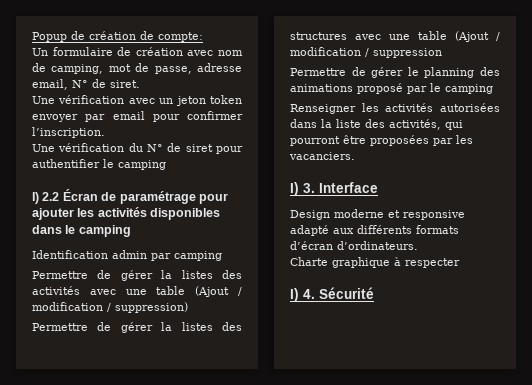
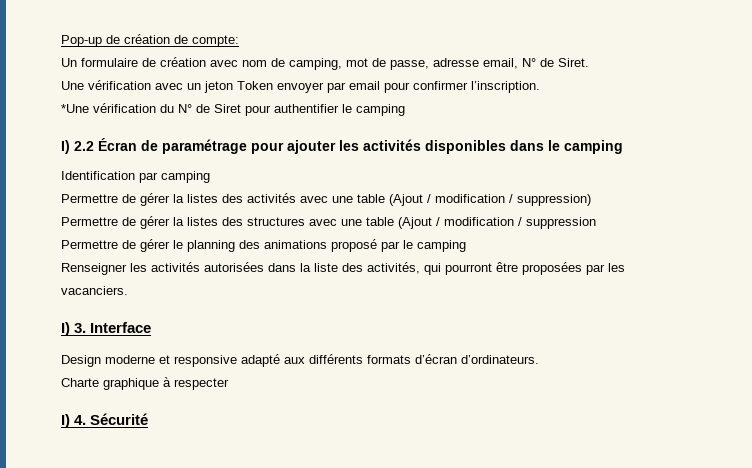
- Popup de création de compte:
+ Pop-up de création de compte:
- Un formulaire de création avec nom de camping, mot de passe, adresse email, N° de siret.
+ Un formulaire de création avec nom de camping, mot de passe, adresse email, N° de Siret.
- Une vérification avec un jeton token envoyer par email pour confirmer l’inscription.
+ Une vérification avec un jeton Token envoyer par email pour confirmer l’inscription.
- Une vérification du N° de siret pour authentifier le camping
+ *Une vérification du N° de Siret pour authentifier le camping
- Identification admin par camping
+ Identification par camping

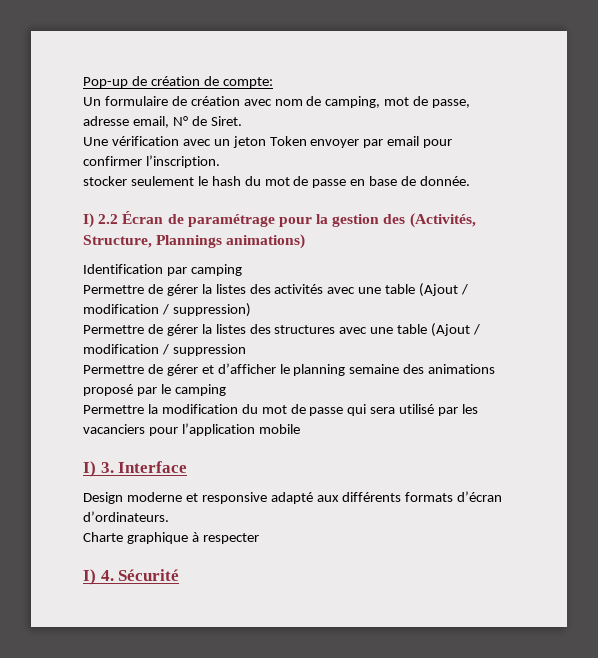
- *Une vérification du N° de Siret pour authentifier le camping
+ stocker seulement le hash du mot de passe en base de donnée.
- I) 2.2 Écran de paramétrage pour ajouter les activités disponibles dans le camping
+ I) 2.2 Écran de paramétrage pour la gestion des (Activités, Structure, Plannings animations)
- Permettre de gérer le planning des animations proposé par le camping
+ Permettre de gérer et d’afficher le planning semaine des animations proposé par le camping
- Renseigner les activités autorisées dans la liste des activités, qui pourront être proposées par les vacanciers.
+ Permettre la modification du mot de passe qui sera utilisé par les vacanciers pour l’application mobile

